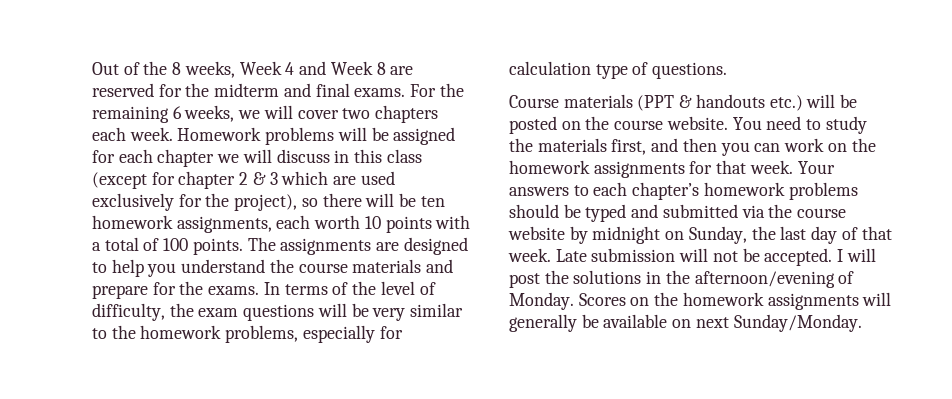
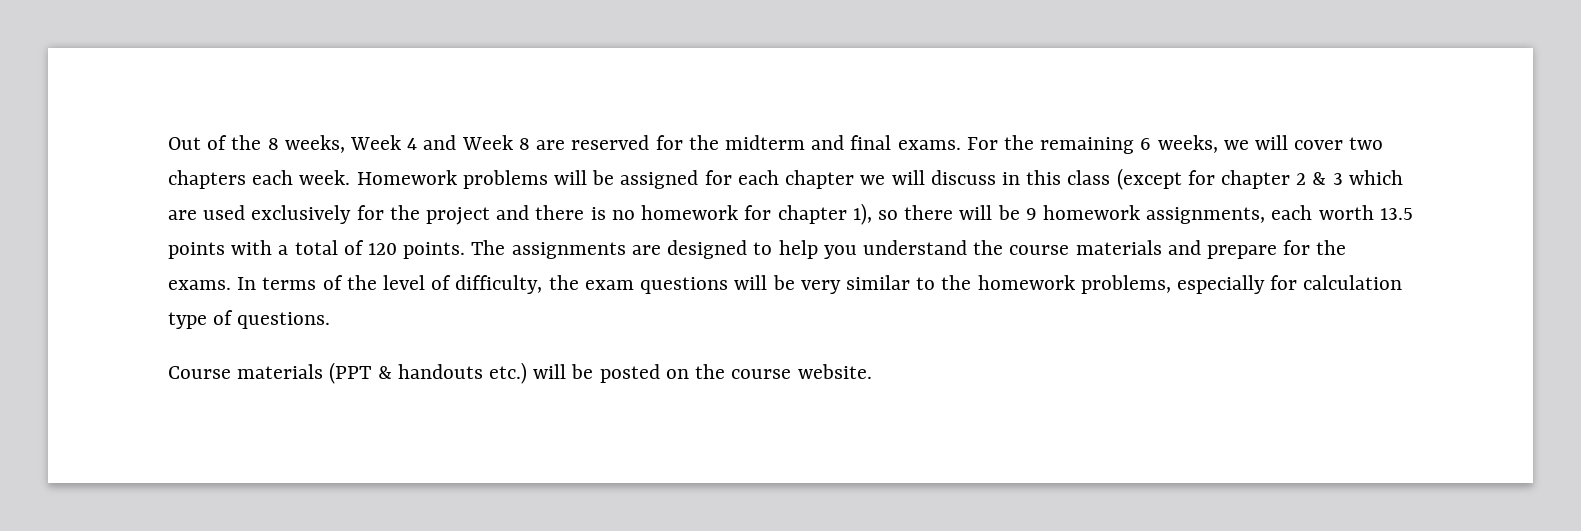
- Homework problems will be assigned for each chapter we will discuss in this class (except for chapter 2 & 3 which are used exclusively for the project), so there will be ten homework assignments, each worth 10 points with a total of 100 points.
+ Homework problems will be assigned for each chapter we will discuss in this class (except for chapter 2 & 3 which are used exclusively for the project and there is no homework for chapter 1), so there will be 9 homework assignments, each worth 13.5 points with a total of 120 points.
- You need to study the materials first, and then you can work on the homework assignments for that week. Your answers to each chapter’s homework problems should be typed and submitted via the course website by midnight on Sunday, the last day of that week. Late submission will not be accepted. I will post the solutions in the afternoon/evening of Monday. Scores on the homework assignments will generally be available on next Sunday/Monday.

